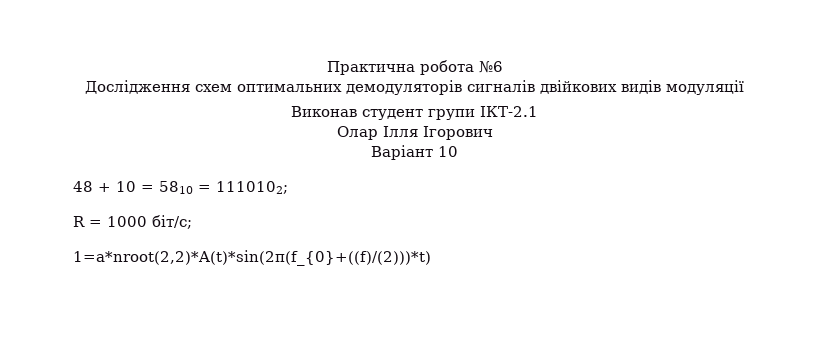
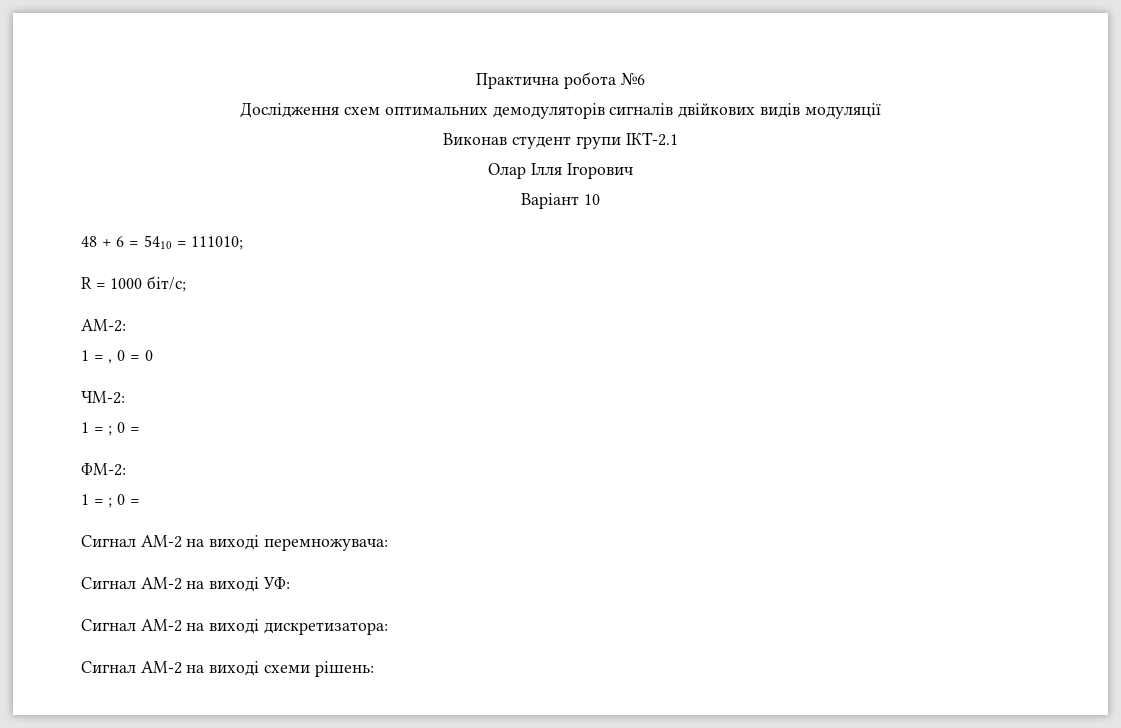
- 48 + 10 = 5810 = 1110102;
+ 48 + 6 = 5410 = 111010;
- 1=a*nroot(2,2)*A(t)*sin(2π(f_{0}+((f)/(2)))*t)
+ АМ-2:
+ 1 = , 0 = 0
+ ЧМ-2:
+ 1 = ; 0 =
+ ФМ-2:
+ 1 = ; 0 =
+ Сигнал АМ-2 на виході перемножувача:
+ Сигнал АМ-2 на виході УФ:
+ Сигнал АМ-2 на виході дискретизатора:
+ Сигнал АМ-2 на виході схеми рішень:

